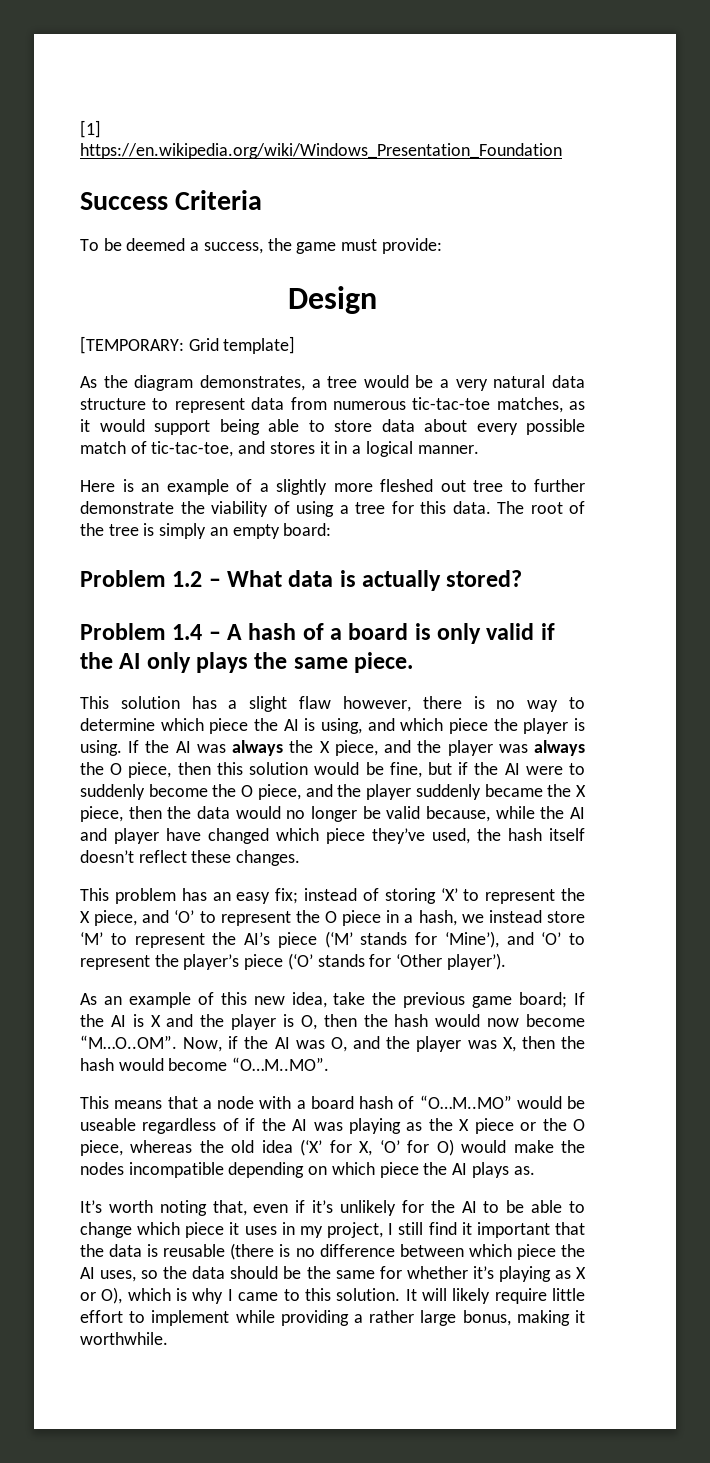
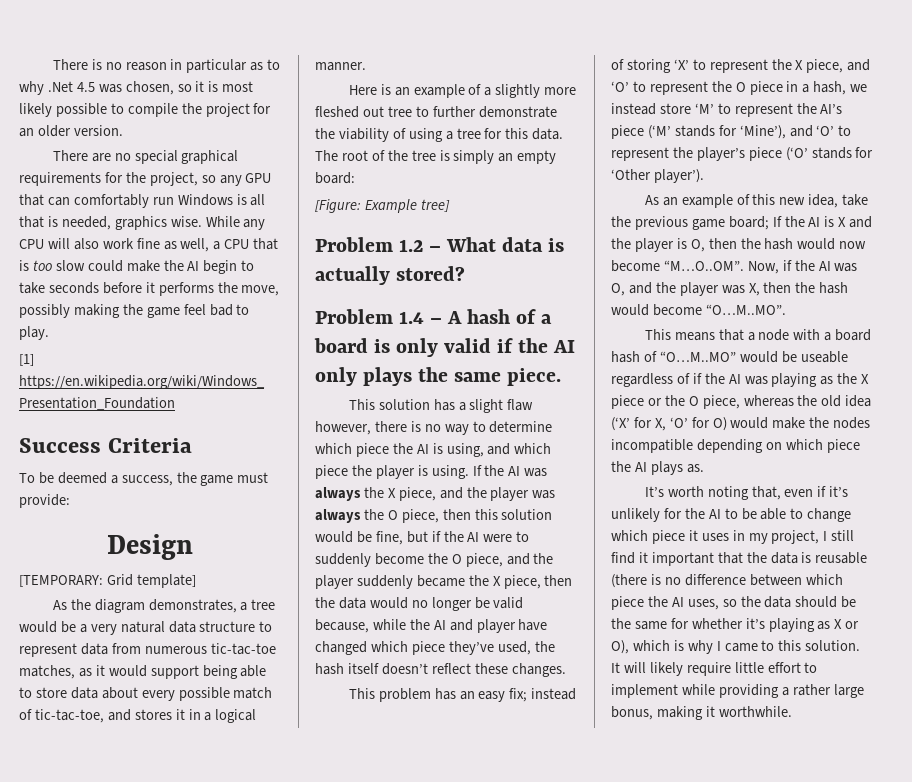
+ There is no reason in particular as to why .Net 4.5 was chosen, so it is most likely possible to compile the project for an older version.
+ There are no special graphical requirements for the project, so any GPU that can comfortably run Windows is all that is needed, graphics wise. While any CPU will also work fine as well, a CPU that is too slow could make the AI begin to take seconds before it performs the move, possibly making the game feel bad to play.
+ [Figure: Example tree]

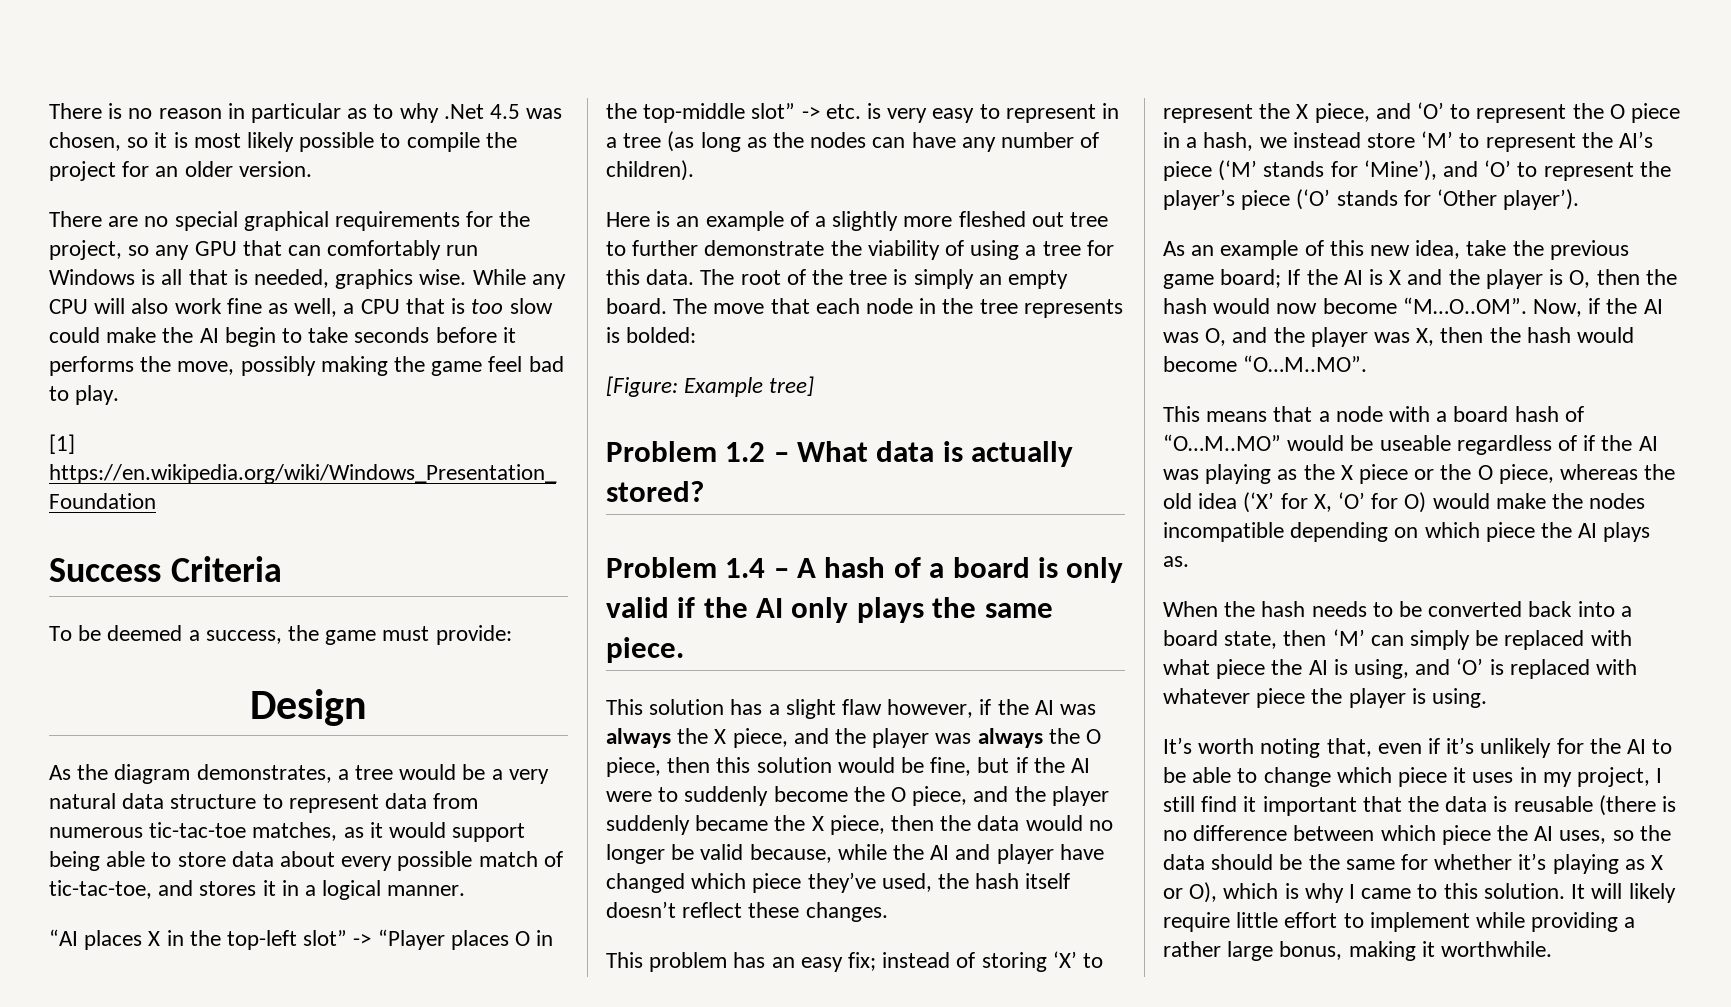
- [TEMPORARY: Grid template]
+ “AI places X in the top-left slot” -> “Player places O in the top-middle slot” -> etc. is very easy to represent in a tree (as long as the nodes can have any number of children).
- The root of the tree is simply an empty board:
+ The root of the tree is simply an empty board. The move that each node in the tree represents is bolded:
- This solution has a slight flaw however, there is no way to determine which piece the AI is using, and which piece the player is using. If the AI was always the X piece, and the player was always the O piece, then this solution would be fine, but if the AI were to suddenly become the O piece, and the player suddenly became the X piece, then the data would no longer be valid because, while the AI and player have changed which piece they’ve used, the hash itself doesn’t reflect these changes.
+ This solution has a slight flaw however, if the AI was always the X piece, and the player was always the O piece, then this solution would be fine, but if the AI were to suddenly become the O piece, and the player suddenly became the X piece, then the data would no longer be valid because, while the AI and player have changed which piece they’ve used, the hash itself doesn’t reflect these changes.
+ When the hash needs to be converted back into a board state, then ‘M’ can simply be replaced with what piece the AI is using, and ‘O’ is replaced with whatever piece the player is using.

